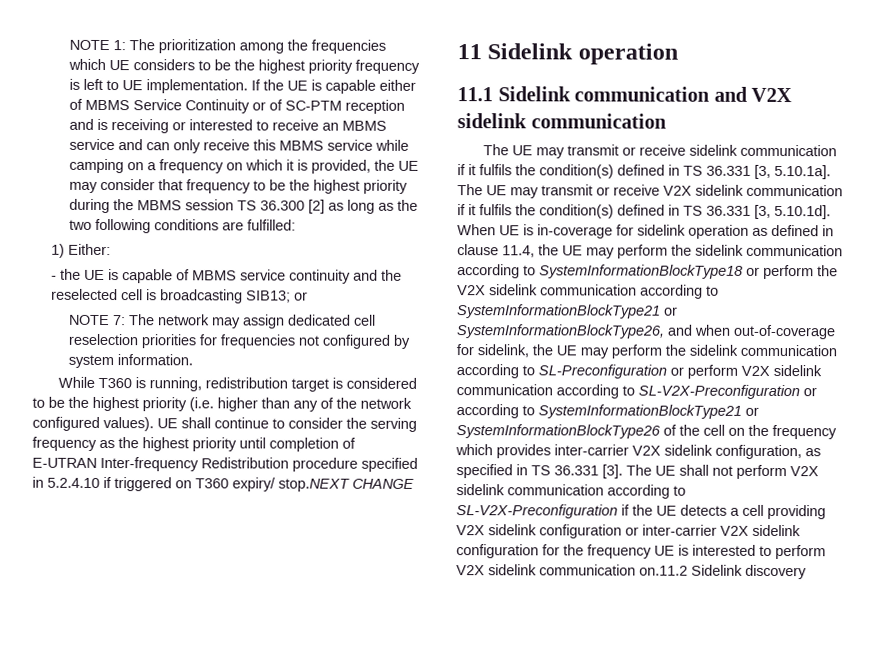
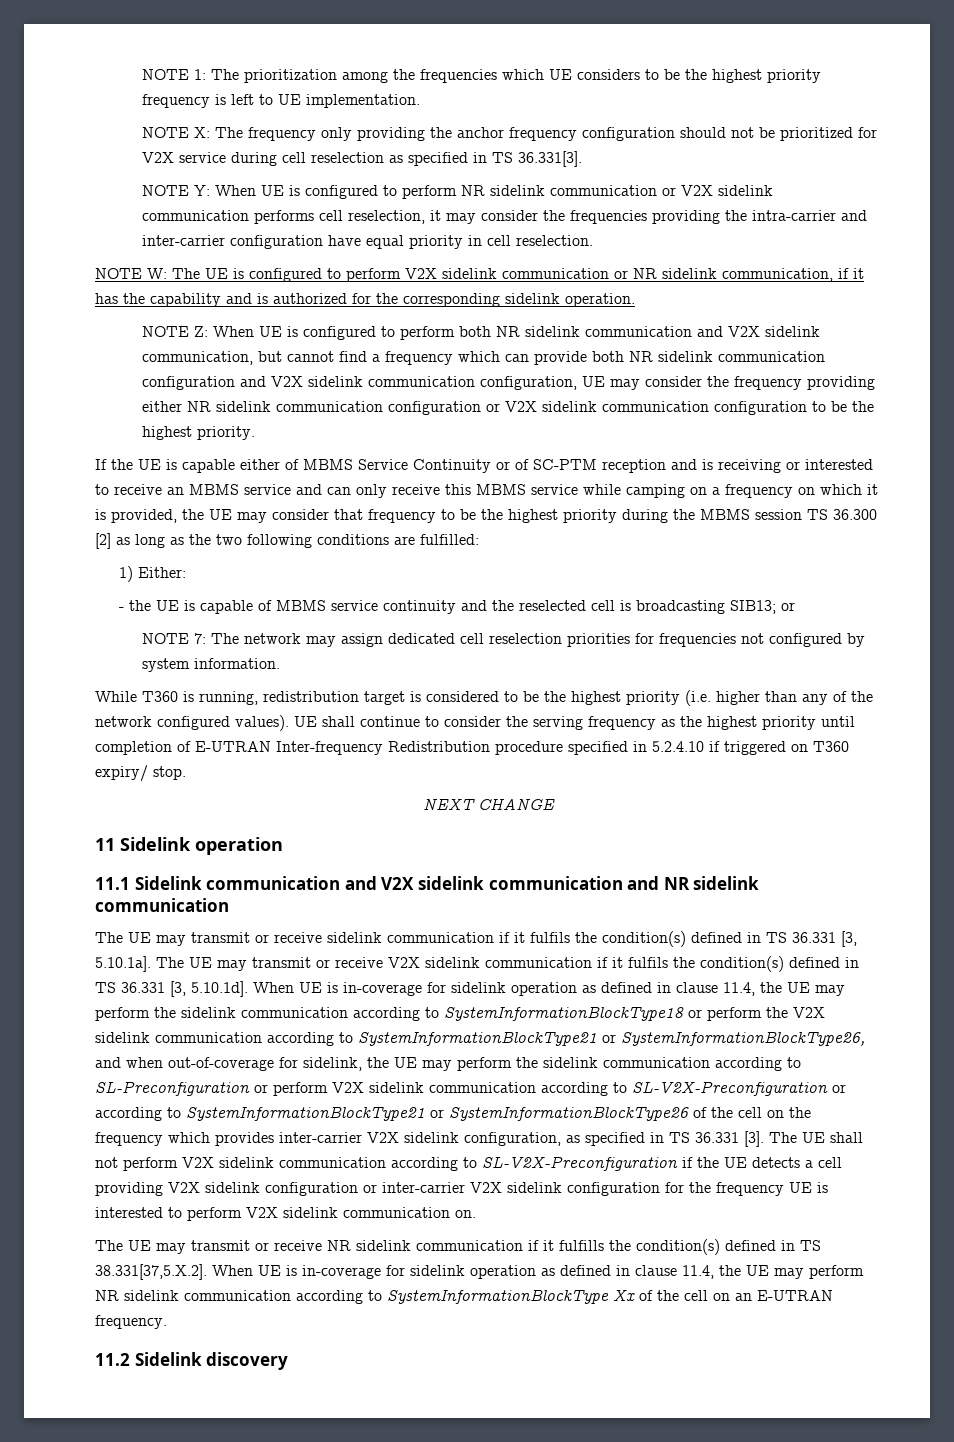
- The prioritization among the frequencies which UE considers to be the highest priority frequency is left to UE implementation. If the UE is capable either of MBMS Service Continuity or of SC-PTM reception and is receiving or interested to receive an MBMS service and can only receive this MBMS service while camping on a frequency on which it is provided, the UE may consider that frequency to be the highest priority during the MBMS session TS 36.300 [2] as long as the two following conditions are fulfilled:
+ The prioritization among the frequencies which UE considers to be the highest priority frequency is left to UE implementation.
+ NOTE X: The frequency only providing the anchor frequency configuration should not be prioritized for V2X service during cell reselection as specified in TS 36.331[3].
+ NOTE Y: When UE is configured to perform NR sidelink communication or V2X sidelink communication performs cell reselection, it may consider the frequencies providing the intra-carrier and inter-carrier configuration have equal priority in cell reselection.
+ NOTE W: The UE is configured to perform V2X sidelink communication or NR sidelink communication, if it has the capability and is authorized for the corresponding sidelink operation.
+ NOTE Z: When UE is configured to perform both NR sidelink communication and V2X sidelink communication, but cannot find a frequency which can provide both NR sidelink communication configuration and V2X sidelink communication configuration, UE may consider the frequency providing either NR sidelink communication configuration or V2X sidelink communication configuration to be the highest priority.
+ If the UE is capable either of MBMS Service Continuity or of SC-PTM reception and is receiving or interested to receive an MBMS service and can only receive this MBMS service while camping on a frequency on which it is provided, the UE may consider that frequency to be the highest priority during the MBMS session TS 36.300 [2] as long as the two following conditions are fulfilled:
- UE shall continue to consider the serving frequency as the highest priority until completion of E-UTRAN Inter-frequency Redistribution procedure specified in 5.2.4.10 if triggered on T360 expiry/ stop.NEXT CHANGE
+ UE shall continue to consider the serving frequency as the highest priority until completion of E-UTRAN Inter-frequency Redistribution procedure specified in 5.2.4.10 if triggered on T360 expiry/ stop.
+ NEXT CHANGE
- 11.1 Sidelink communication and V2X sidelink communication
+ 11.1 Sidelink communication and V2X sidelink communication and NR sidelink communication
- The UE shall not perform V2X sidelink communication according to SL-V2X-Preconfiguration if the UE detects a cell providing V2X sidelink configuration or inter-carrier V2X sidelink configuration for the frequency UE is interested to perform V2X sidelink communication on.11.2 Sidelink discovery
+ The UE shall not perform V2X sidelink communication according to SL-V2X-Preconfiguration if the UE detects a cell providing V2X sidelink configuration or inter-carrier V2X sidelink configuration for the frequency UE is interested to perform V2X sidelink communication on.
+ The UE may transmit or receive NR sidelink communication if it fulfills the condition(s) defined in TS 38.331[37,5.X.2]. When UE is in-coverage for sidelink operation as defined in clause 11.4, the UE may perform NR sidelink communication according to SystemInformationBlockType Xx of the cell on an E-UTRAN frequency.
+ 11.2 Sidelink discovery

